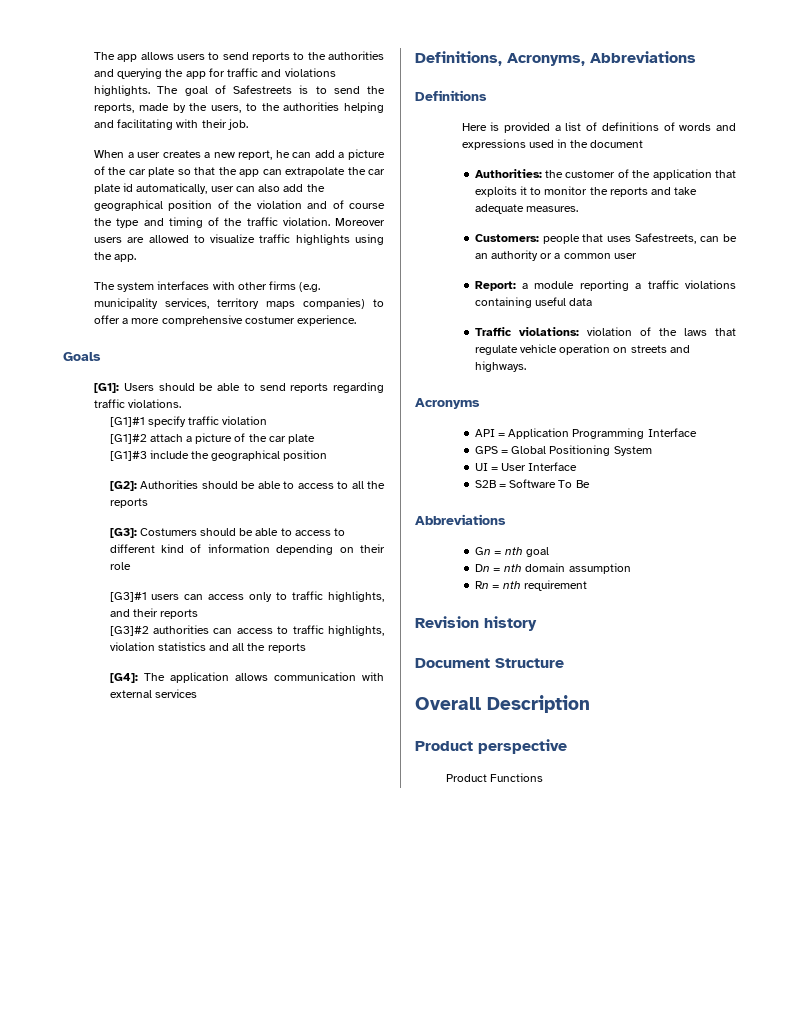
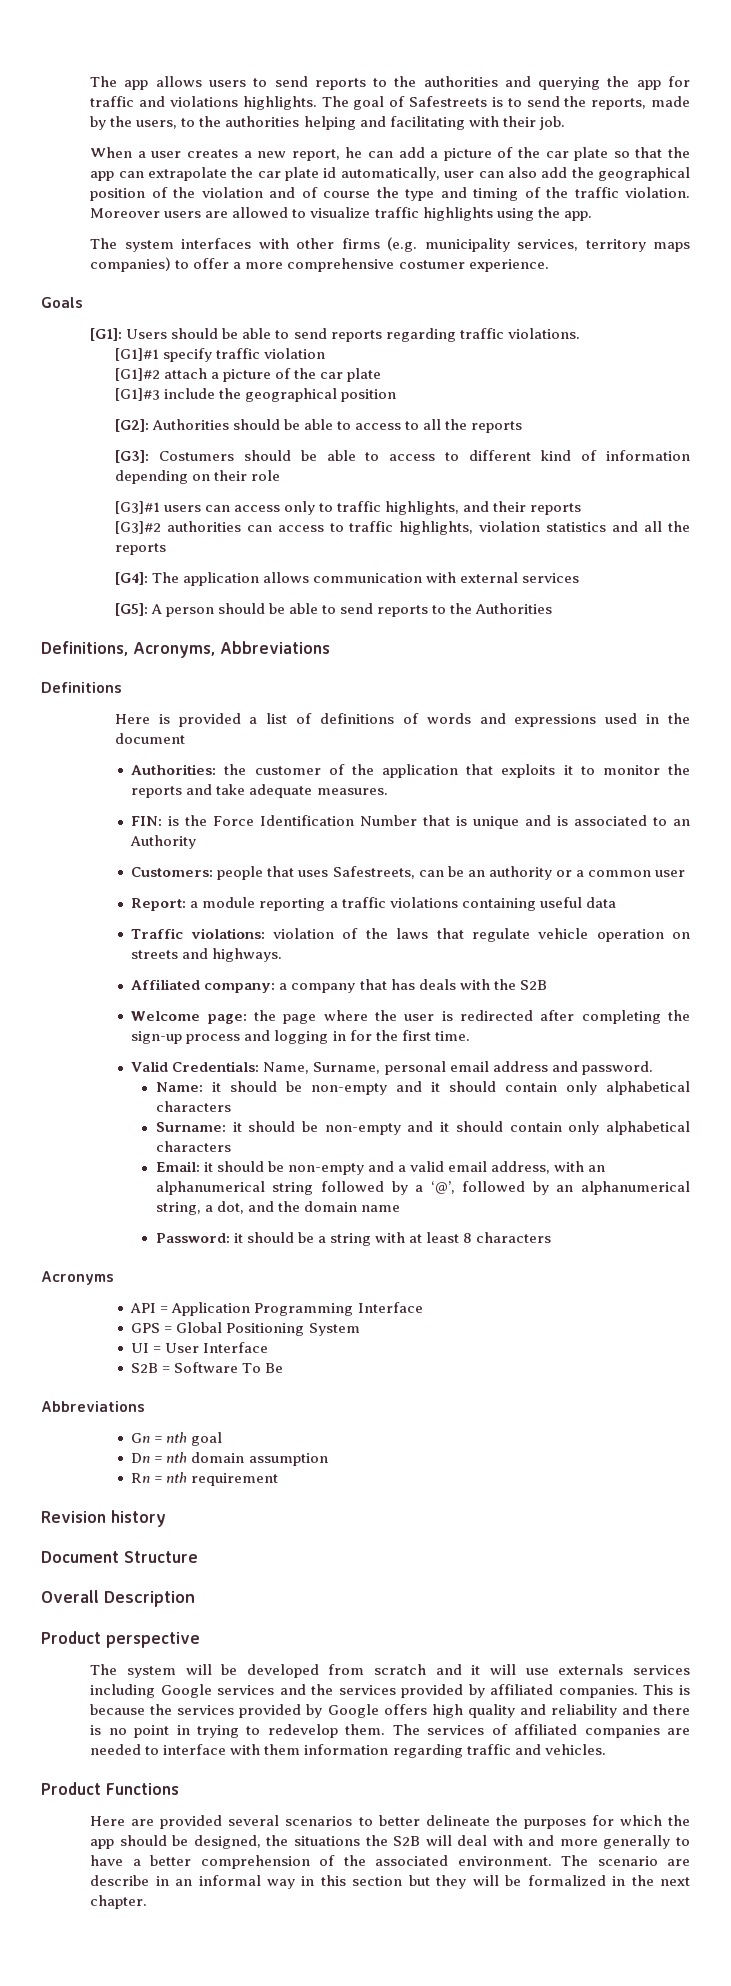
+ [G5]: A person should be able to send reports to the Authorities
+ FIN: is the Force Identification Number that is unique and is associated to an Authority
+ Affiliated company: a company that has deals with the S2B
+ Welcome page: the page where the user is redirected after completing the sign-up process and logging in for the first time.
+ Valid Credentials: Name, Surname, personal email address and password.
+ Name: it should be non-empty and it should contain only alphabetical characters
+ Surname: it should be non-empty and it should contain only alphabetical characters
+ Email: it should be non-empty and a valid email address, with an alphanumerical string followed by a ‘@’, followed by an alphanumerical string, a dot, and the domain name
+ Password: it should be a string with at least 8 characters
+ The system will be developed from scratch and it will use externals services including Google services and the services provided by affiliated companies. This is because the services provided by Google offers high quality and reliability and there is no point in trying to redevelop them. The services of affiliated companies are needed to interface with them information regarding traffic and vehicles.
  Product Functions
+ Here are provided several scenarios to better delineate the purposes for which the app should be designed, the situations the S2B will deal with and more generally to have a better comprehension of the associated environment. The scenario are describe in an informal way in this section but they will be formalized in the next chapter.

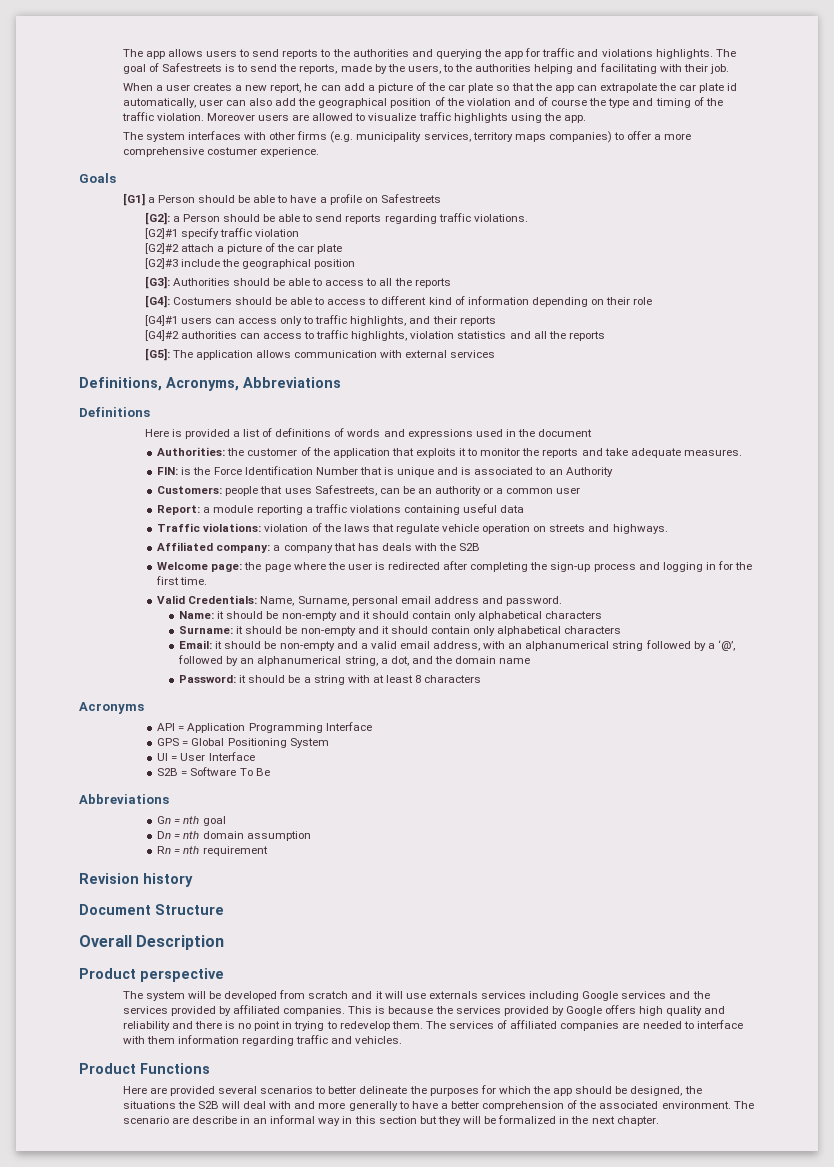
- [G1]: Users should be able to send reports regarding traffic violations.
+ [G1] a Person should be able to have a profile on Safestreets
+ [G2]: a Person should be able to send reports regarding traffic violations.
- [G1]#1 specify traffic violation
+ [G2]#1 specify traffic violation
- [G1]#2 attach a picture of the car plate
+ [G2]#2 attach a picture of the car plate
- [G1]#3 include the geographical position
+ [G2]#3 include the geographical position
- [G2]: Authorities should be able to access to all the reports
+ [G3]: Authorities should be able to access to all the reports
- [G3]: Costumers should be able to access to different kind of information depending on their role
+ [G4]: Costumers should be able to access to different kind of information depending on their role
- [G3]#1 users can access only to traffic highlights, and their reports
+ [G4]#1 users can access only to traffic highlights, and their reports
- [G3]#2 authorities can access to traffic highlights, violation statistics and all the reports
+ [G4]#2 authorities can access to traffic highlights, violation statistics and all the reports
- [G4]: The application allows communication with external services
+ [G5]: The application allows communication with external services
- [G5]: A person should be able to send reports to the Authorities

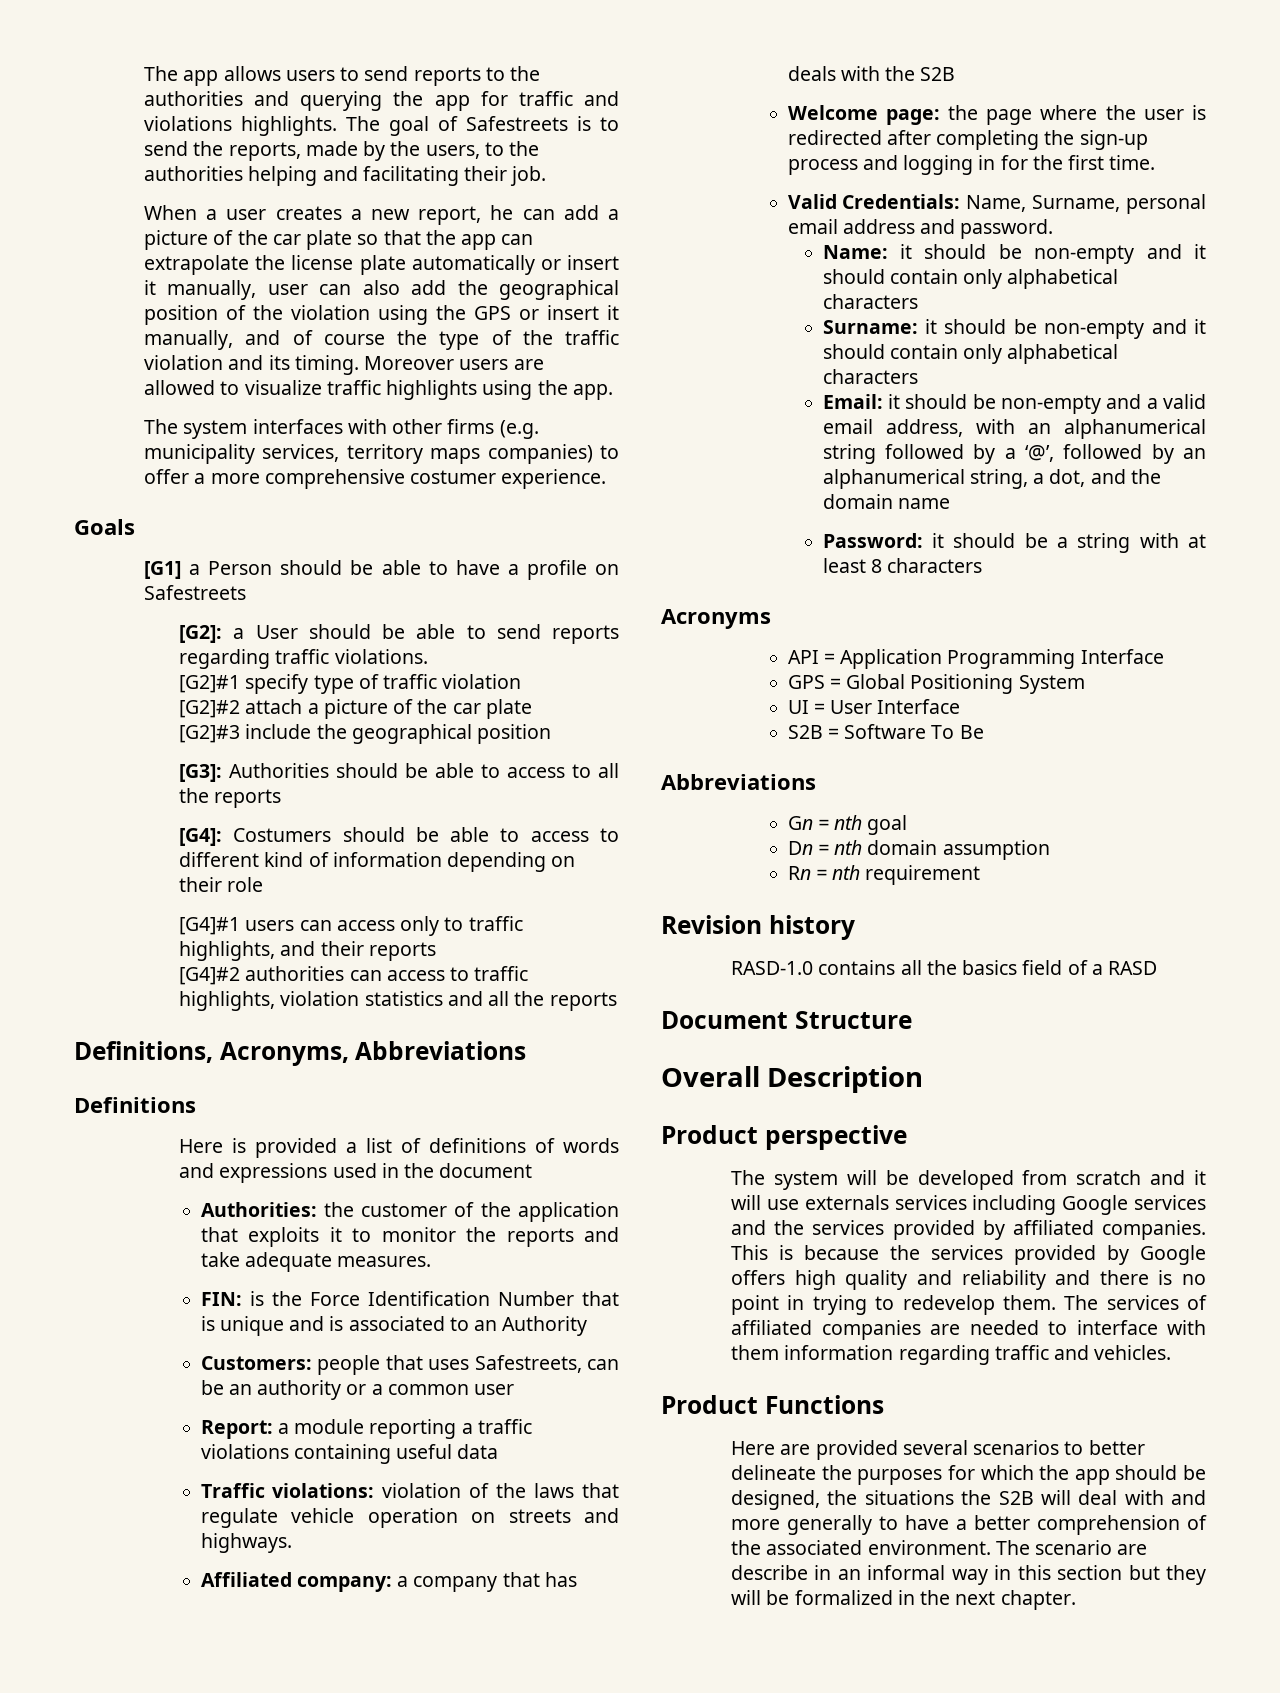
- The goal of Safestreets is to send the reports, made by the users, to the authorities helping and facilitating with their job.
+ The goal of Safestreets is to send the reports, made by the users, to the authorities helping and facilitating their job.
- When a user creates a new report, he can add a picture of the car plate so that the app can extrapolate the car plate id automatically, user can also add the geographical position of the violation and of course the type and timing of the traffic violation.
+ When a user creates a new report, he can add a picture of the car plate so that the app can extrapolate the license plate automatically or insert it manually, user can also add the geographical position of the violation using the GPS or insert it manually, and of course the type of the traffic violation and its timing.
- [G2]: a Person should be able to send reports regarding traffic violations.
+ [G2]: a User should be able to send reports regarding traffic violations.
- [G2]#1 specify traffic violation
+ [G2]#1 specify type of traffic violation
- [G5]: The application allows communication with external services
+ RASD-1.0 contains all the basics field of a RASD

